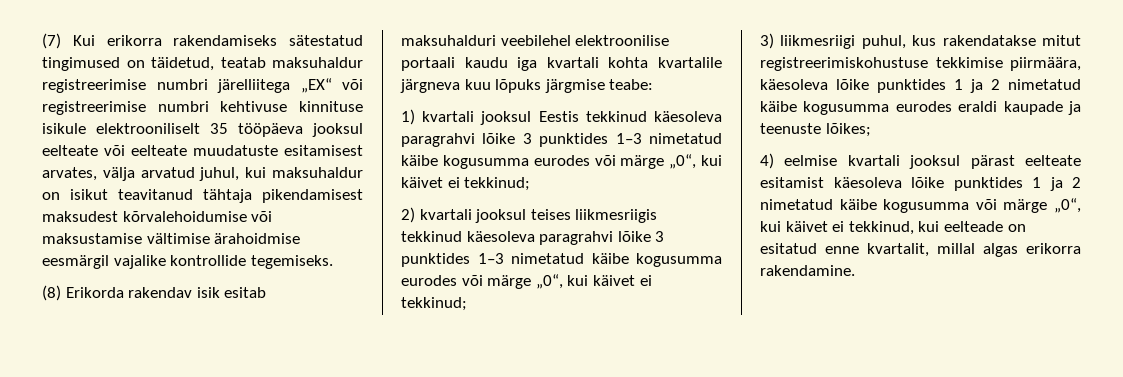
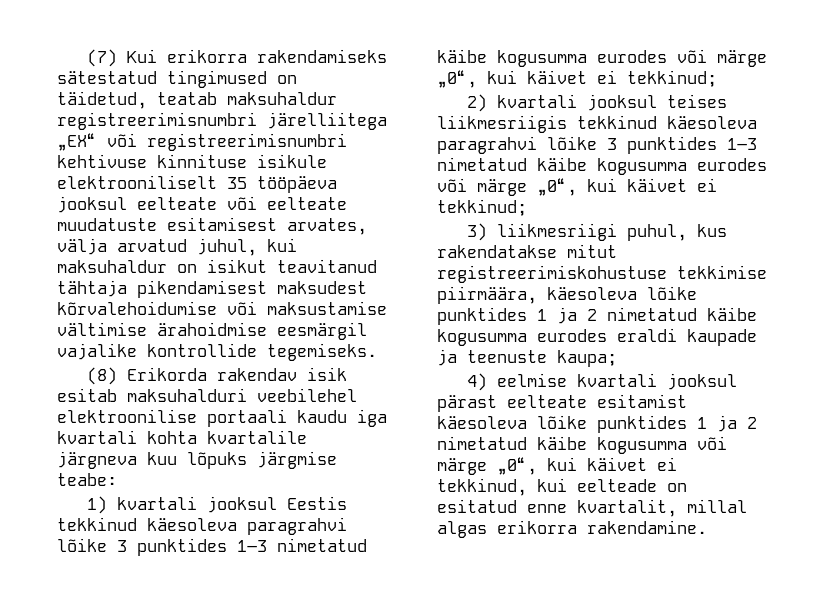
- (7) Kui erikorra rakendamiseks sätestatud tingimused on täidetud, teatab maksuhaldur registreerimise numbri järelliitega „EX“ või registreerimise numbri kehtivuse kinnituse isikule elektrooniliselt 35 tööpäeva jooksul eelteate või eelteate muudatuste esitamisest arvates, välja arvatud juhul, kui maksuhaldur on isikut teavitanud tähtaja pikendamisest maksudest kõrvalehoidumise või maksustamise vältimise ärahoidmise eesmärgil vajalike kontrollide tegemiseks.
+ (7) Kui erikorra rakendamiseks sätestatud tingimused on täidetud, teatab maksuhaldur registreerimisnumbri järelliitega „EX“ või registreerimisnumbri kehtivuse kinnituse isikule elektrooniliselt 35 tööpäeva jooksul eelteate või eelteate muudatuste esitamisest arvates, välja arvatud juhul, kui maksuhaldur on isikut teavitanud tähtaja pikendamisest maksudest kõrvalehoidumise või maksustamise vältimise ärahoidmise eesmärgil vajalike kontrollide tegemiseks.
- 3) liikmesriigi puhul, kus rakendatakse mitut registreerimiskohustuse tekkimise piirmäära, käesoleva lõike punktides 1 ja 2 nimetatud käibe kogusumma eurodes eraldi kaupade ja teenuste lõikes;
+ 3) liikmesriigi puhul, kus rakendatakse mitut registreerimiskohustuse tekkimise piirmäära, käesoleva lõike punktides 1 ja 2 nimetatud käibe kogusumma eurodes eraldi kaupade ja teenuste kaupa;

